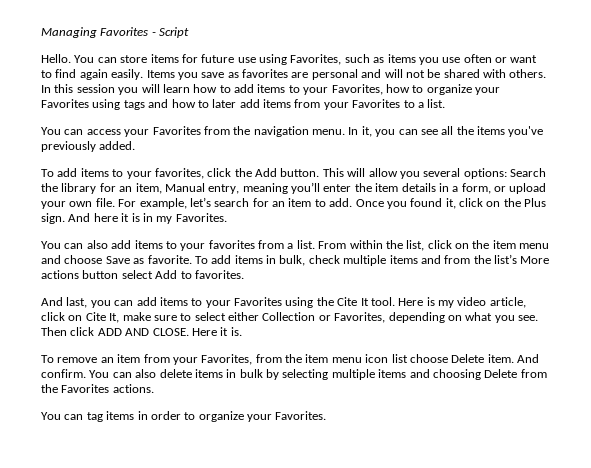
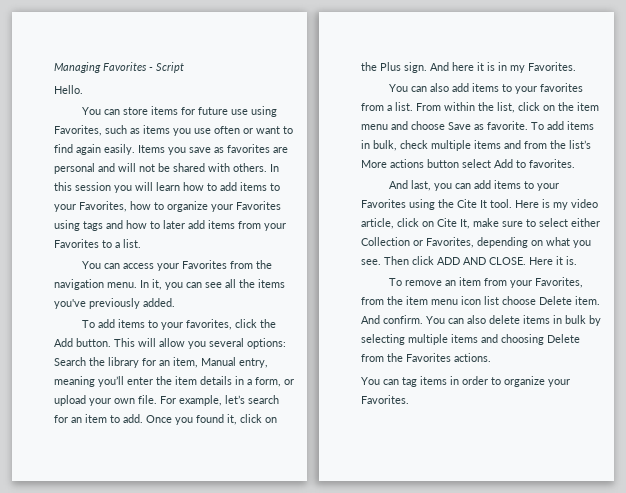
- Hello. You can store items for future use using Favorites, such as items you use often or want to find again easily.
+ Hello.
+ You can store items for future use using Favorites, such as items you use often or want to find again easily.

